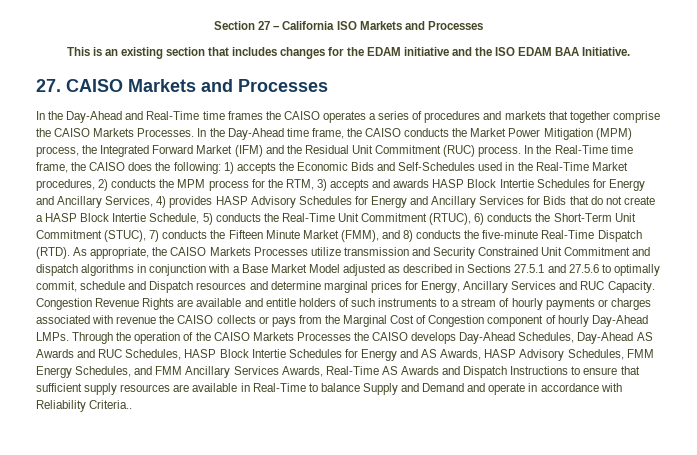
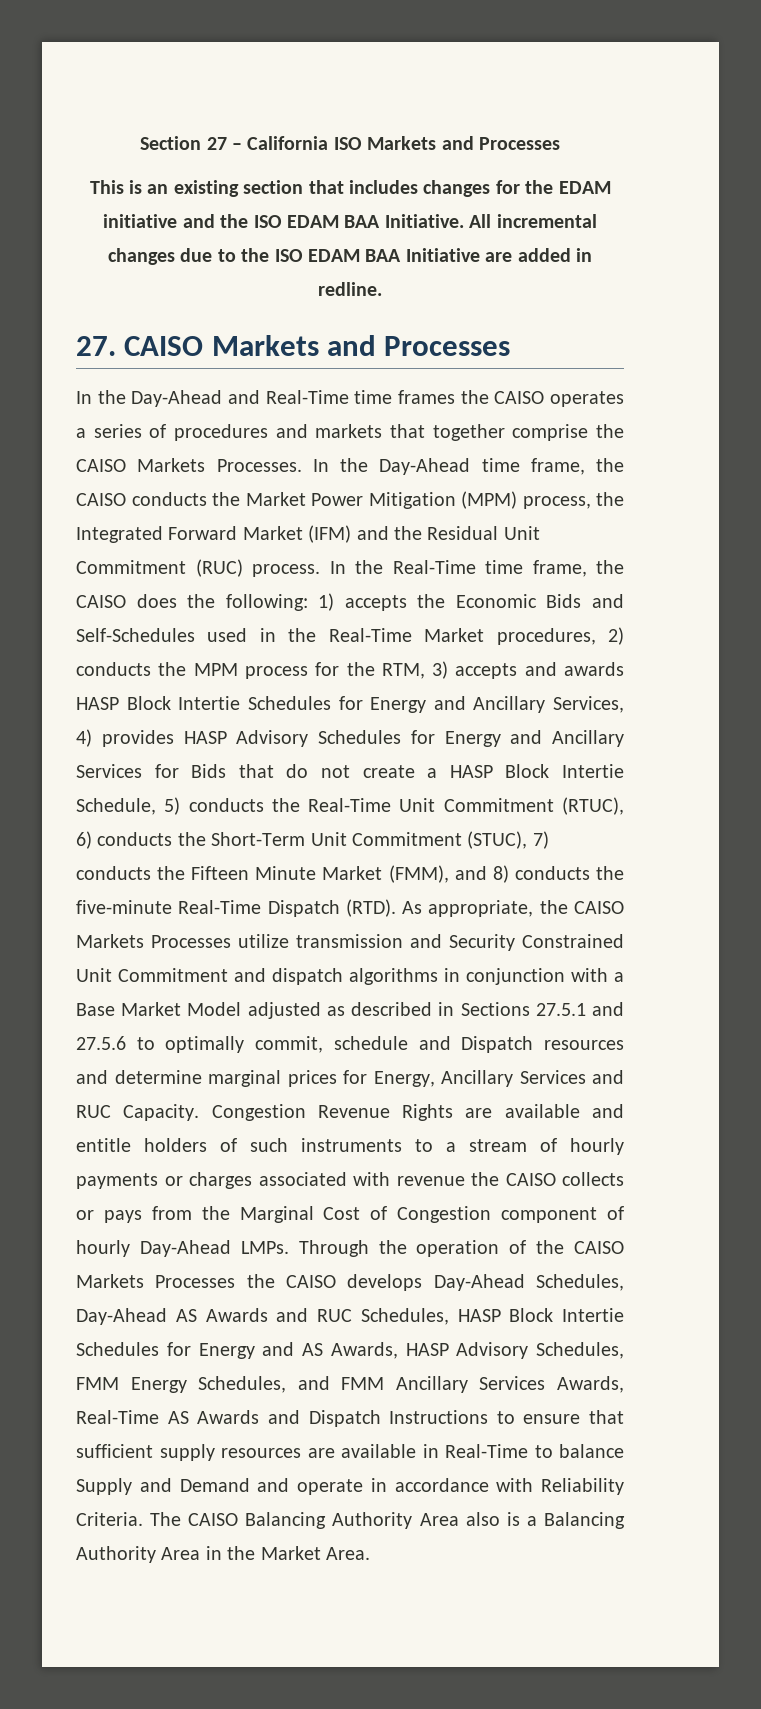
+ All incremental changes due to the ISO EDAM BAA Initiative are added in redline.
- Through the operation of the CAISO Markets Processes the CAISO develops Day-Ahead Schedules, Day-Ahead AS Awards and RUC Schedules, HASP Block Intertie Schedules for Energy and AS Awards, HASP Advisory Schedules, FMM Energy Schedules, and FMM Ancillary Services Awards, Real-Time AS Awards and Dispatch Instructions to ensure that sufficient supply resources are available in Real-Time to balance Supply and Demand and operate in accordance with Reliability Criteria..
+ Through the operation of the CAISO Markets Processes the CAISO develops Day-Ahead Schedules, Day-Ahead AS Awards and RUC Schedules, HASP Block Intertie Schedules for Energy and AS Awards, HASP Advisory Schedules, FMM Energy Schedules, and FMM Ancillary Services Awards, Real-Time AS Awards and Dispatch Instructions to ensure that sufficient supply resources are available in Real-Time to balance Supply and Demand and operate in accordance with Reliability Criteria. The CAISO Balancing Authority Area also is a Balancing Authority Area in the Market Area.

